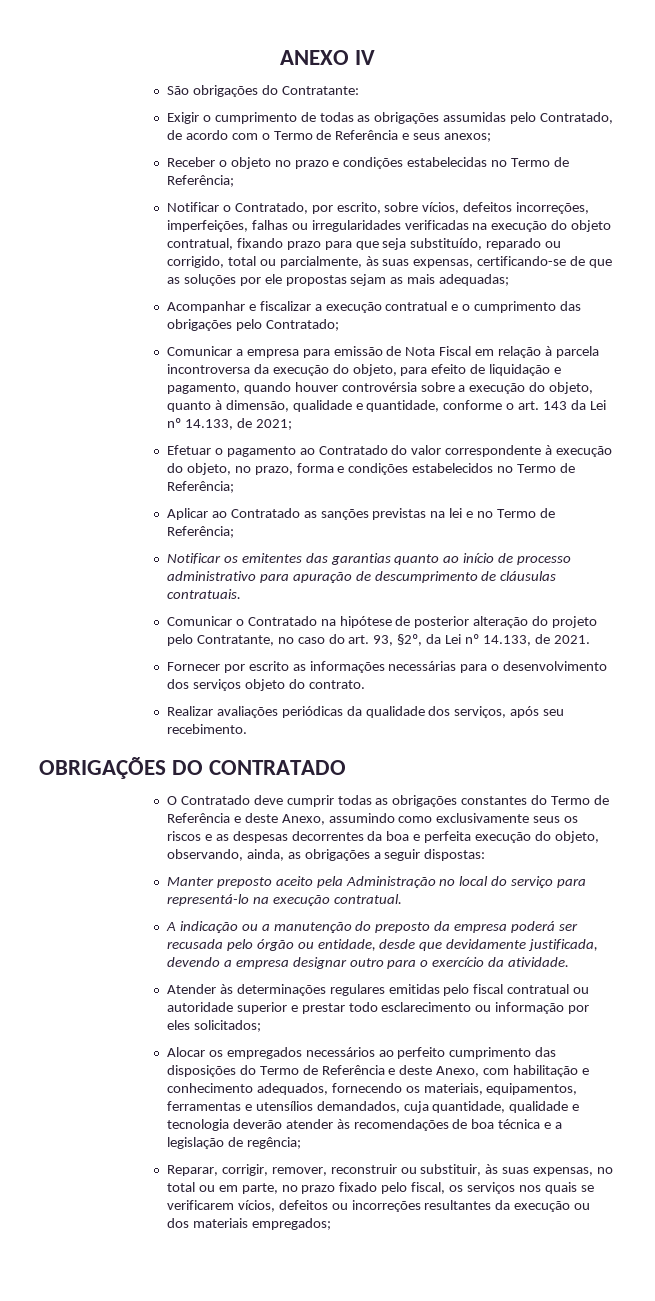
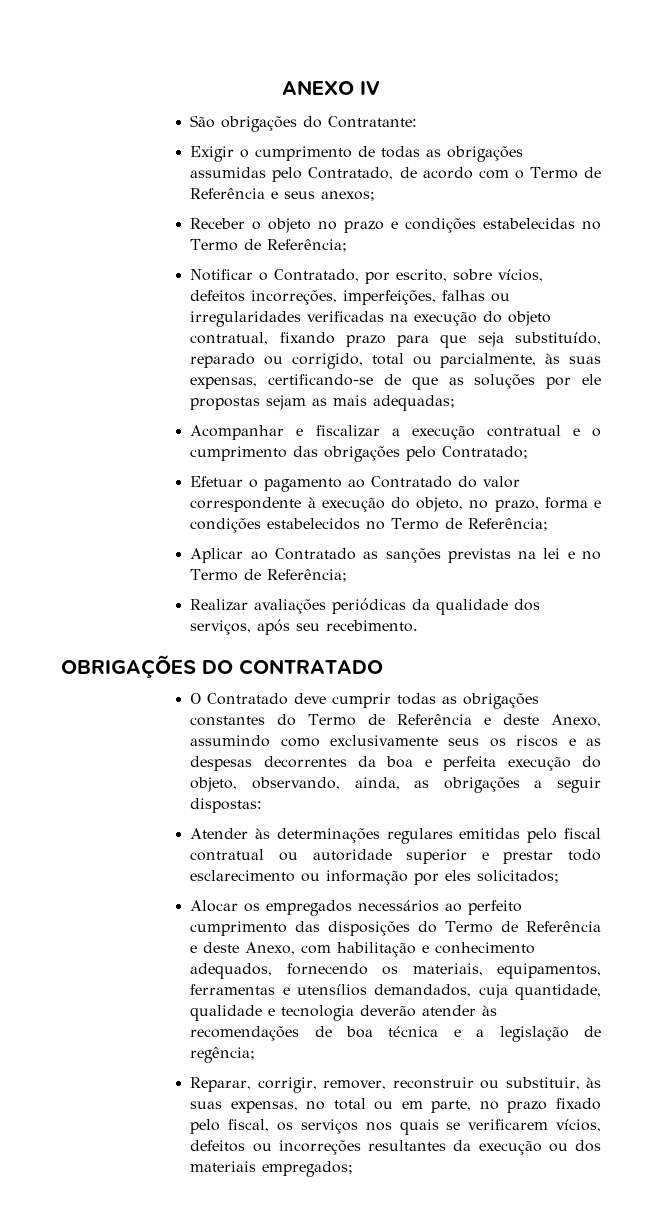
- Comunicar a empresa para emissão de Nota Fiscal em relação à parcela incontroversa da execução do objeto, para efeito de liquidação e pagamento, quando houver controvérsia sobre a execução do objeto, quanto à dimensão, qualidade e quantidade, conforme o art. 143 da Lei nº 14.133, de 2021;
- Notificar os emitentes das garantias quanto ao início de processo administrativo para apuração de descumprimento de cláusulas contratuais.
- Comunicar o Contratado na hipótese de posterior alteração do projeto pelo Contratante, no caso do art. 93, §2º, da Lei nº 14.133, de 2021.
- Fornecer por escrito as informações necessárias para o desenvolvimento dos serviços objeto do contrato.
- Manter preposto aceito pela Administração no local do serviço para representá-lo na execução contratual.
- A indicação ou a manutenção do preposto da empresa poderá ser recusada pelo órgão ou entidade, desde que devidamente justificada, devendo a empresa designar outro para o exercício da atividade.

